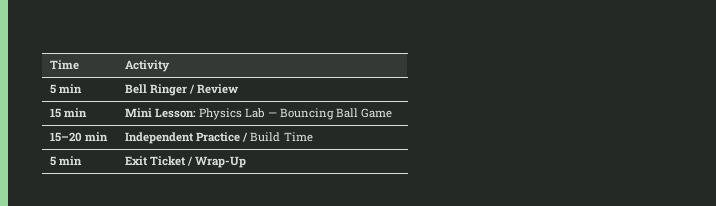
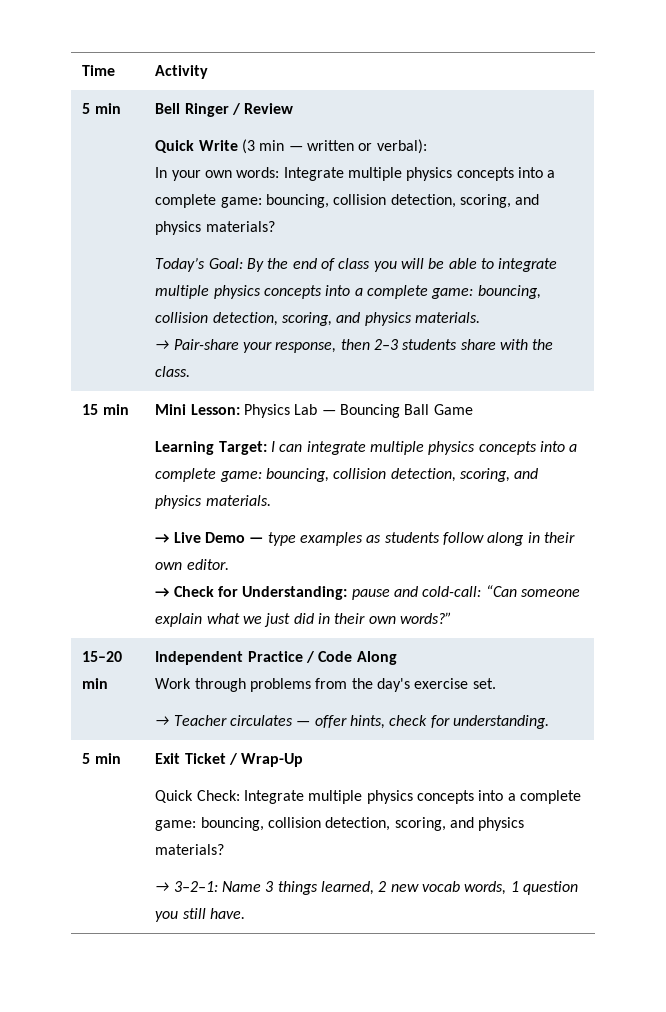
+ Quick Write (3 min — written or verbal):
+ In your own words: Integrate multiple physics concepts into a complete game: bouncing, collision detection, scoring, and physics materials?
+ Today’s Goal: By the end of class you will be able to integrate multiple physics concepts into a complete game: bouncing, collision detection, scoring, and physics materials.
+ → Pair-share your response, then 2–3 students share with the class.
+ Learning Target: I can integrate multiple physics concepts into a complete game: bouncing, collision detection, scoring, and physics materials.
+ → Live Demo — type examples as students follow along in their own editor.
+ → Check for Understanding: pause and cold-call: “Can someone explain what we just did in their own words?”
- 15–20 min | Independent Practice / Build Time
+ 15–20 min | Independent Practice / Code Along
+ Work through problems from the day's exercise set.
+ → Teacher circulates — offer hints, check for understanding.
  5 min | Exit Ticket / Wrap-Up
+ Quick Check: Integrate multiple physics concepts into a complete game: bouncing, collision detection, scoring, and physics materials?
+ → 3–2–1: Name 3 things learned, 2 new vocab words, 1 question you still have.

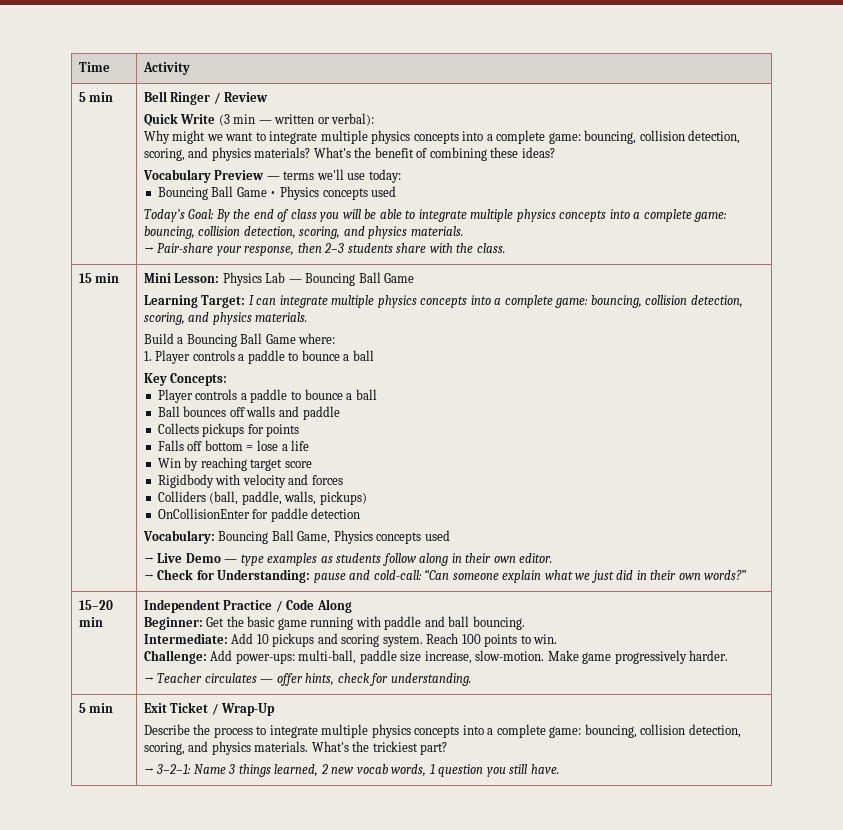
- In your own words: Integrate multiple physics concepts into a complete game: bouncing, collision detection, scoring, and physics materials?
+ Why might we want to integrate multiple physics concepts into a complete game: bouncing, collision detection, scoring, and physics materials? What's the benefit of combining these ideas?
+ Vocabulary Preview — terms we'll use today:
+ Bouncing Ball Game • Physics concepts used
+ Build a Bouncing Ball Game where:
+ 1. Player controls a paddle to bounce a ball
+ Key Concepts:
+ Player controls a paddle to bounce a ball
+ Ball bounces off walls and paddle
+ Collects pickups for points
+ Falls off bottom = lose a life
+ Win by reaching target score
+ Rigidbody with velocity and forces
+ Colliders (ball, paddle, walls, pickups)
+ OnCollisionEnter for paddle detection
+ Vocabulary: Bouncing Ball Game, Physics concepts used
- Work through problems from the day's exercise set.
+ Beginner: Get the basic game running with paddle and ball bouncing.
+ Intermediate: Add 10 pickups and scoring system. Reach 100 points to win.
+ Challenge: Add power-ups: multi-ball, paddle size increase, slow-motion. Make game progressively harder.
- Quick Check: Integrate multiple physics concepts into a complete game: bouncing, collision detection, scoring, and physics materials?
+ Describe the process to integrate multiple physics concepts into a complete game: bouncing, collision detection, scoring, and physics materials. What's the trickiest part?

